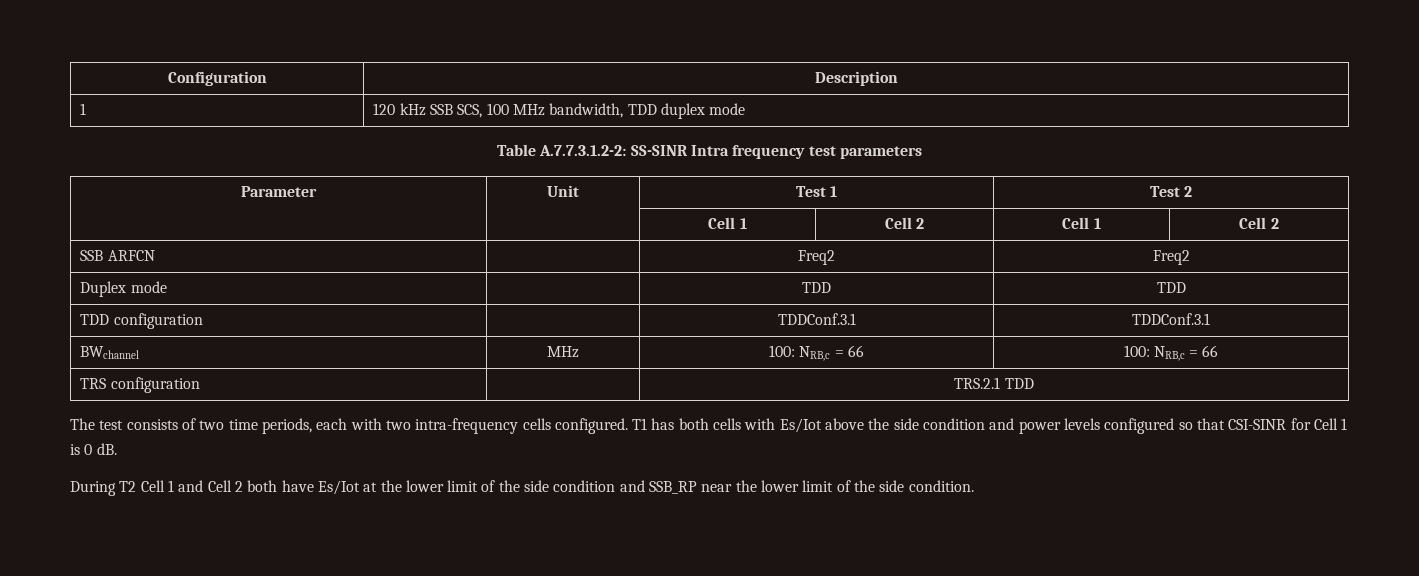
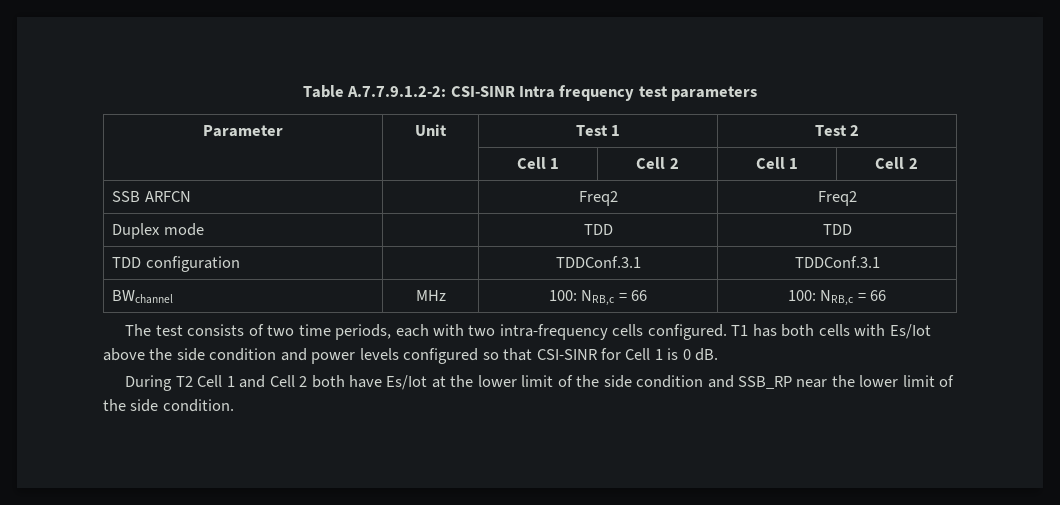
- Configuration | Description
- 1 | 120 kHz SSB SCS, 100 MHz bandwidth, TDD duplex mode
- Table A.7.7.3.1.2-2: SS-SINR Intra frequency test parameters
+ Table A.7.7.9.1.2-2: CSI-SINR Intra frequency test parameters
- TRS configuration | | TRS.2.1 TDD

